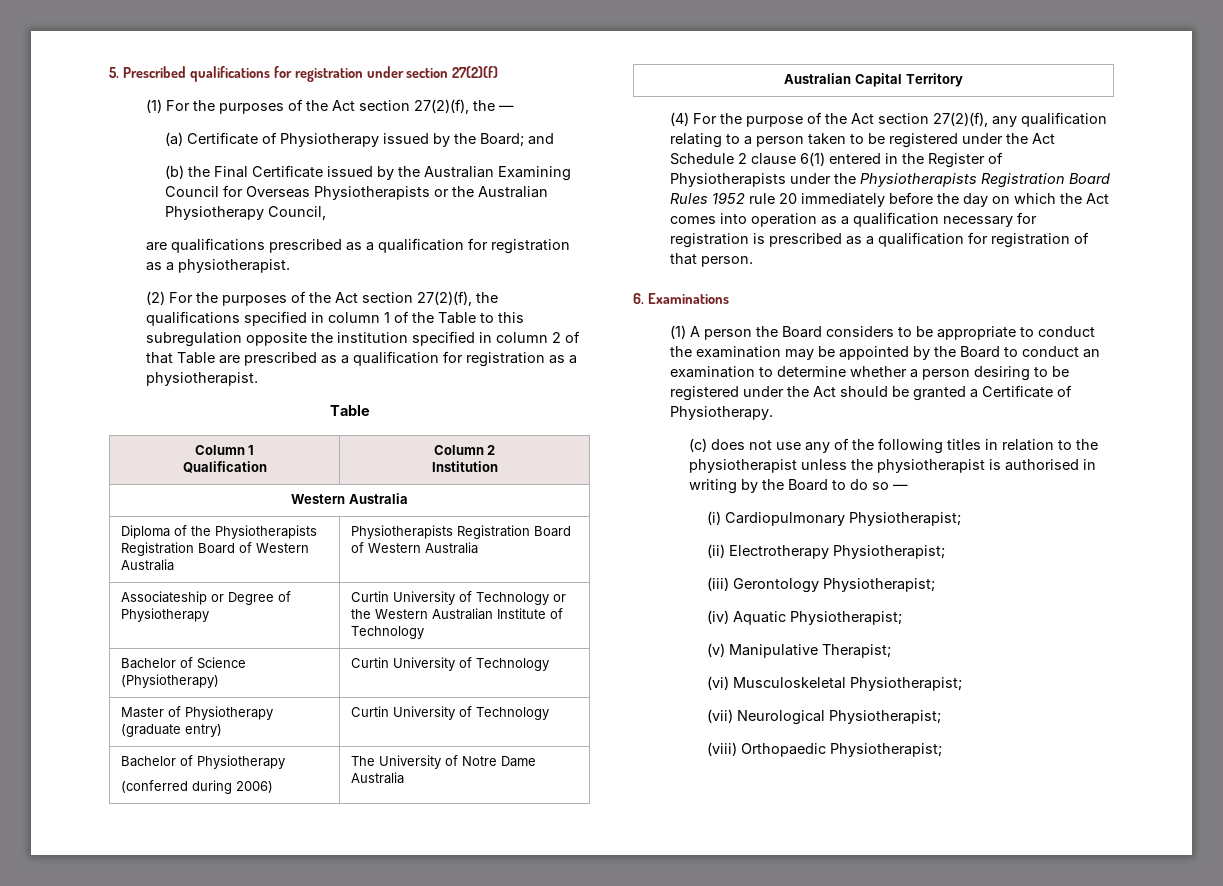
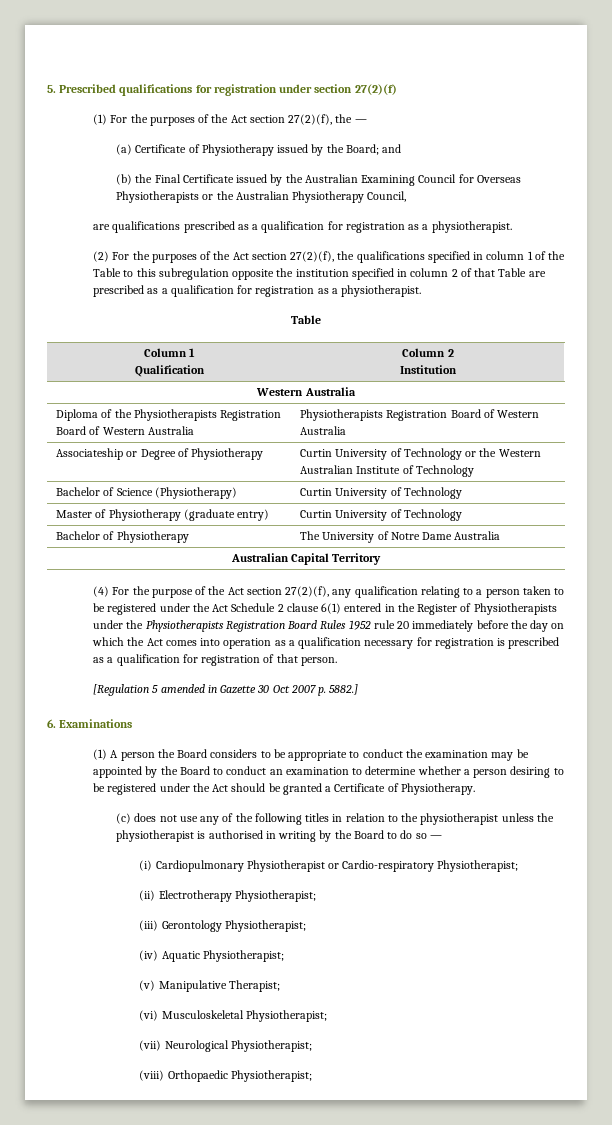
- Bachelor of Physiotherapy
- (conferred during 2006) | The University of Notre Dame Australia
+ Bachelor of Physiotherapy | The University of Notre Dame Australia
+ [Regulation 5 amended in Gazette 30 Oct 2007 p. 5882.]
- (i) Cardiopulmonary Physiotherapist;
+ (i) Cardiopulmonary Physiotherapist or Cardio-respiratory Physiotherapist;

